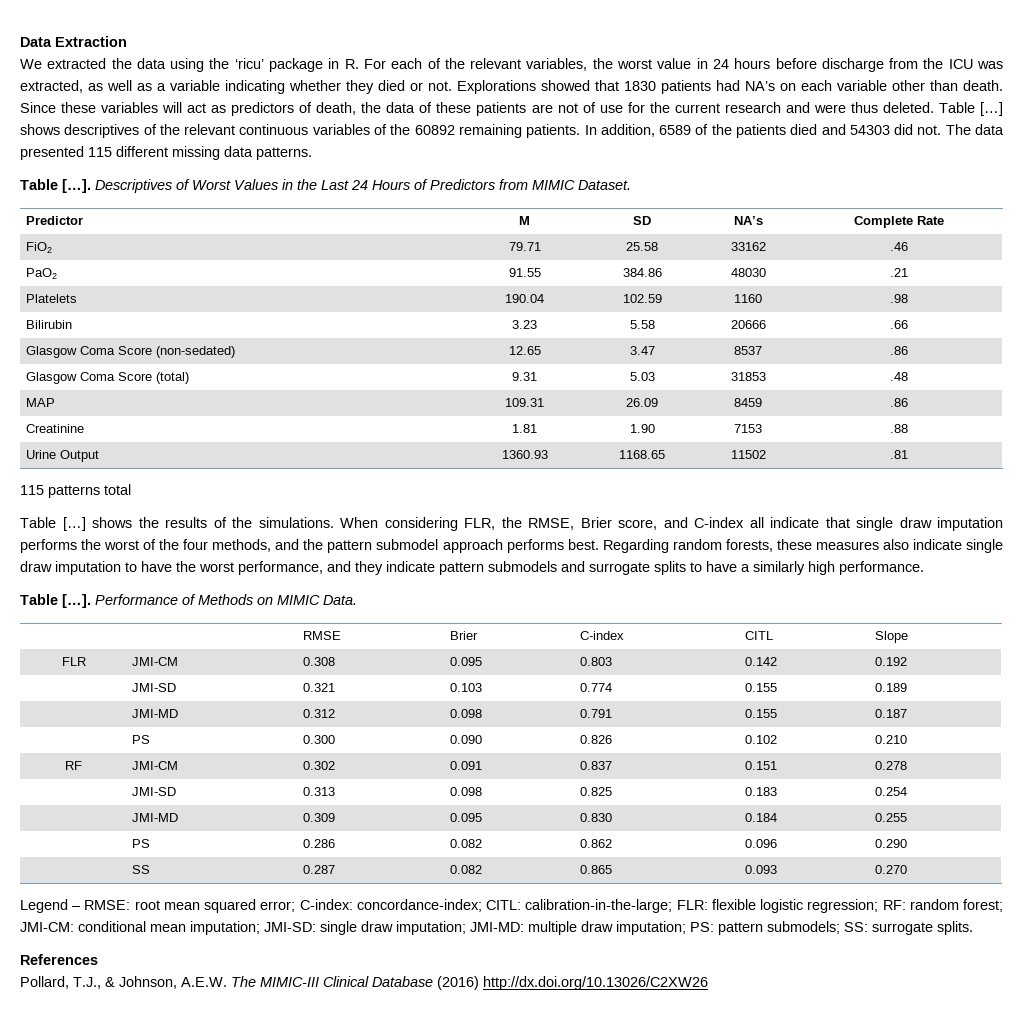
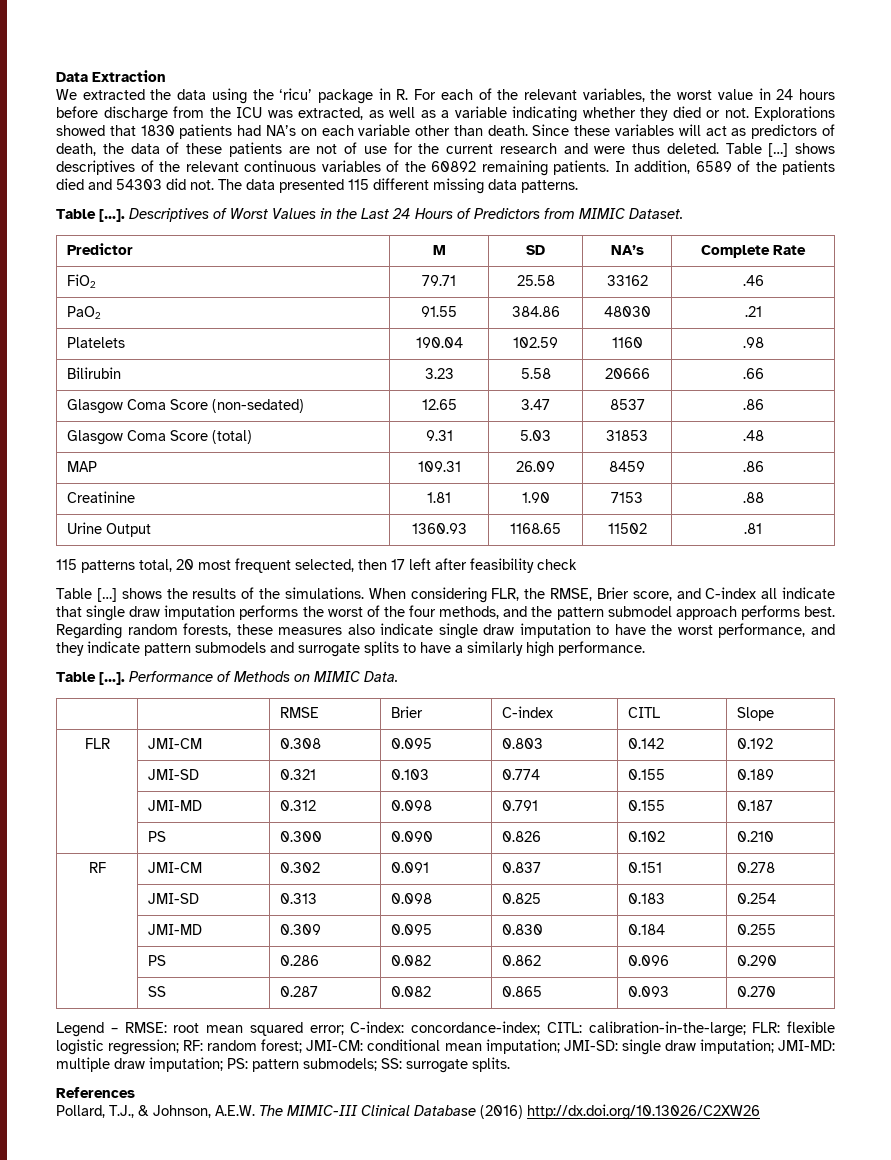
- 115 patterns total
+ 115 patterns total, 20 most frequent selected, then 17 left after feasibility check

